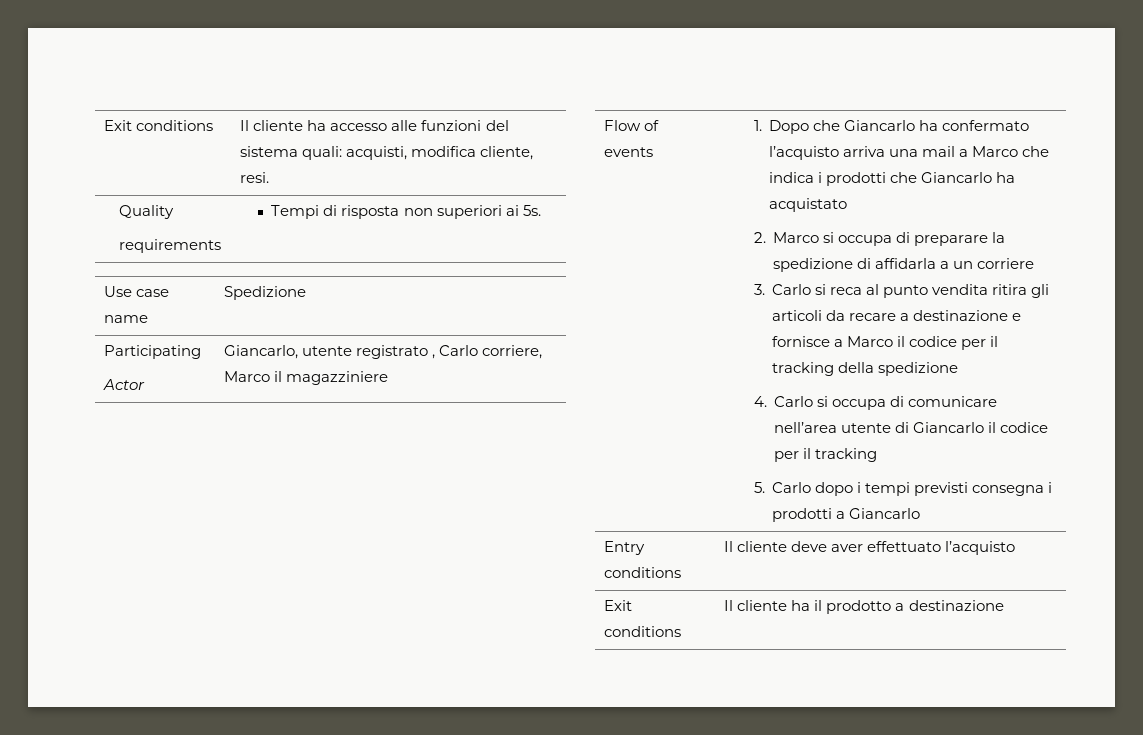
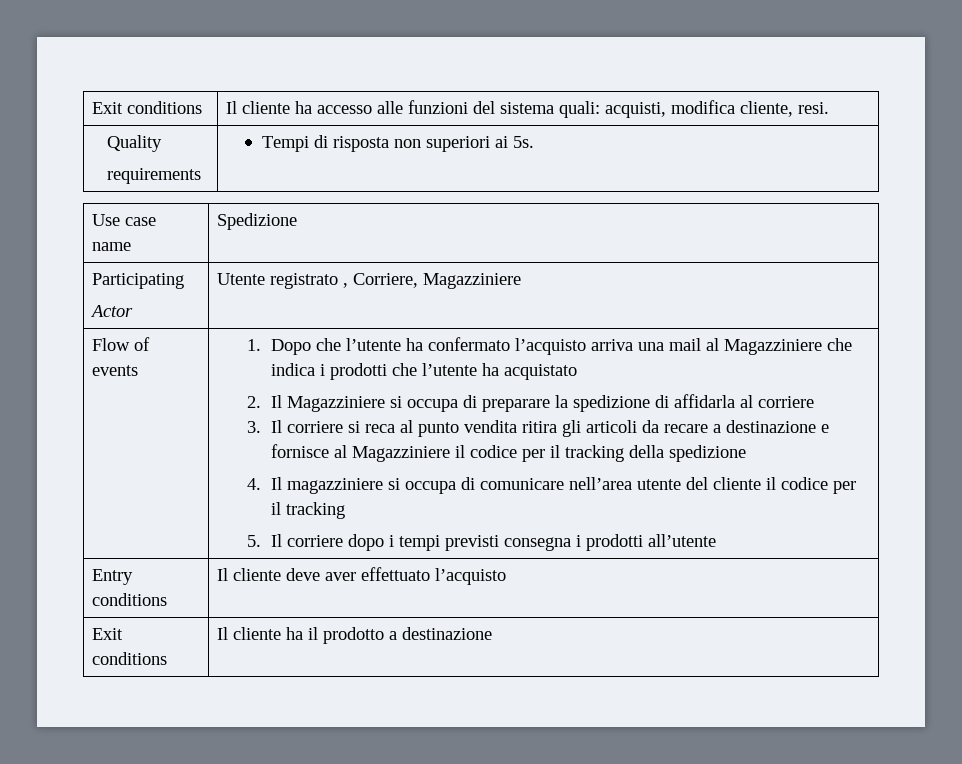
  Participating
- Actor | Giancarlo, utente registrato , Carlo corriere, Marco il magazziniere
+ Actor | Utente registrato , Corriere, Magazziniere
- 1. Dopo che Giancarlo ha confermato l’acquisto arriva una mail a Marco che indica i prodotti che Giancarlo ha acquistato
+ 1. Dopo che l’utente ha confermato l’acquisto arriva una mail al Magazziniere che indica i prodotti che l’utente ha acquistato
- 2. Marco si occupa di preparare la spedizione di affidarla a un corriere
+ 2. Il Magazziniere si occupa di preparare la spedizione di affidarla al corriere
- 3. Carlo si reca al punto vendita ritira gli articoli da recare a destinazione e fornisce a Marco il codice per il tracking della spedizione
+ 3. Il corriere si reca al punto vendita ritira gli articoli da recare a destinazione e fornisce al Magazziniere il codice per il tracking della spedizione
- 4. Carlo si occupa di comunicare nell’area utente di Giancarlo il codice per il tracking
+ 4. Il magazziniere si occupa di comunicare nell’area utente del cliente il codice per il tracking
- 5. Carlo dopo i tempi previsti consegna i prodotti a Giancarlo
+ 5. Il corriere dopo i tempi previsti consegna i prodotti all’utente

